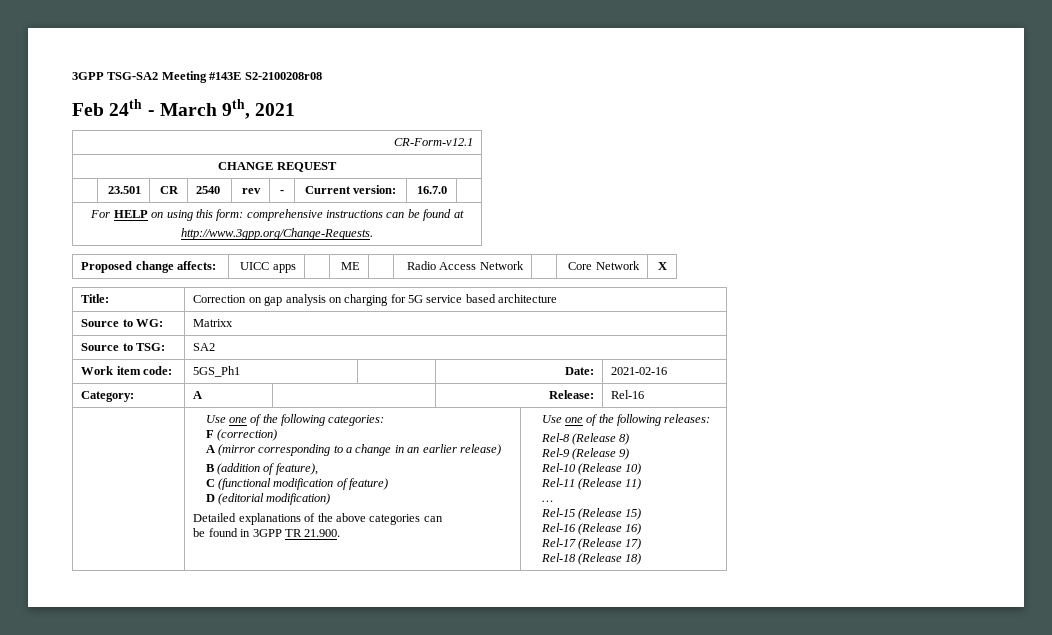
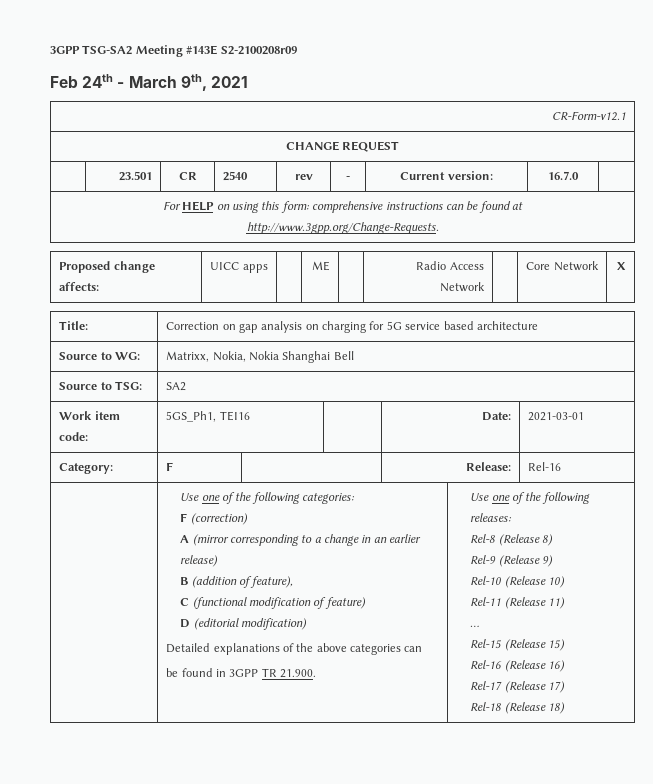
- 3GPP TSG-SA2 Meeting #143E S2-2100208r08
+ 3GPP TSG-SA2 Meeting #143E S2-2100208r09
- Source to WG: | Matrixx
+ Source to WG: | Matrixx, Nokia, Nokia Shanghai Bell
- Work item code: | 5GS_Ph1 | | Date: | 2021-02-16
+ Work item code: | 5GS_Ph1, TEI16 | | Date: | 2021-03-01
- Category: | A | | Release: | Rel-16
+ Category: | F | | Release: | Rel-16

